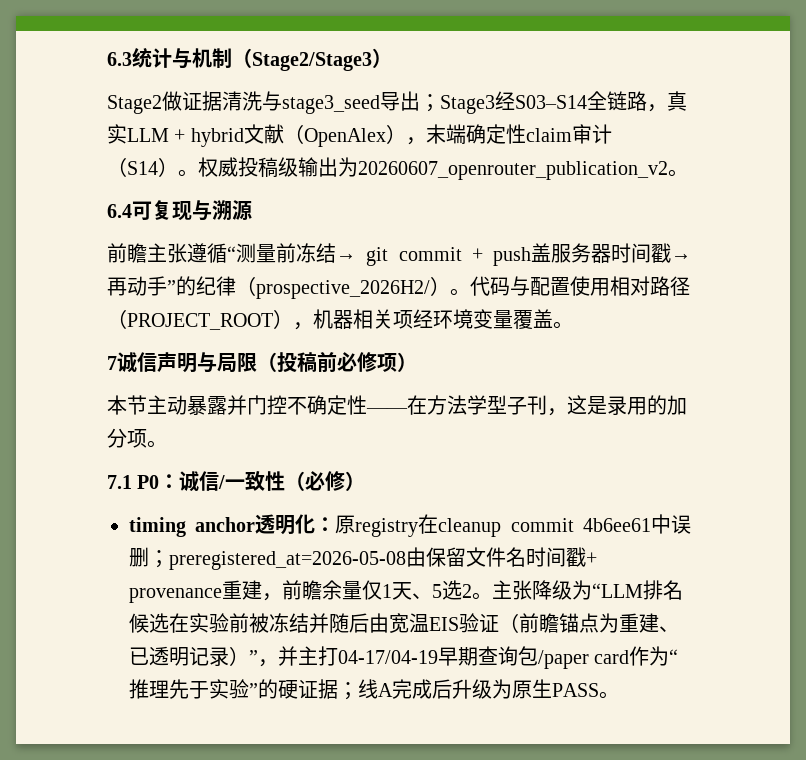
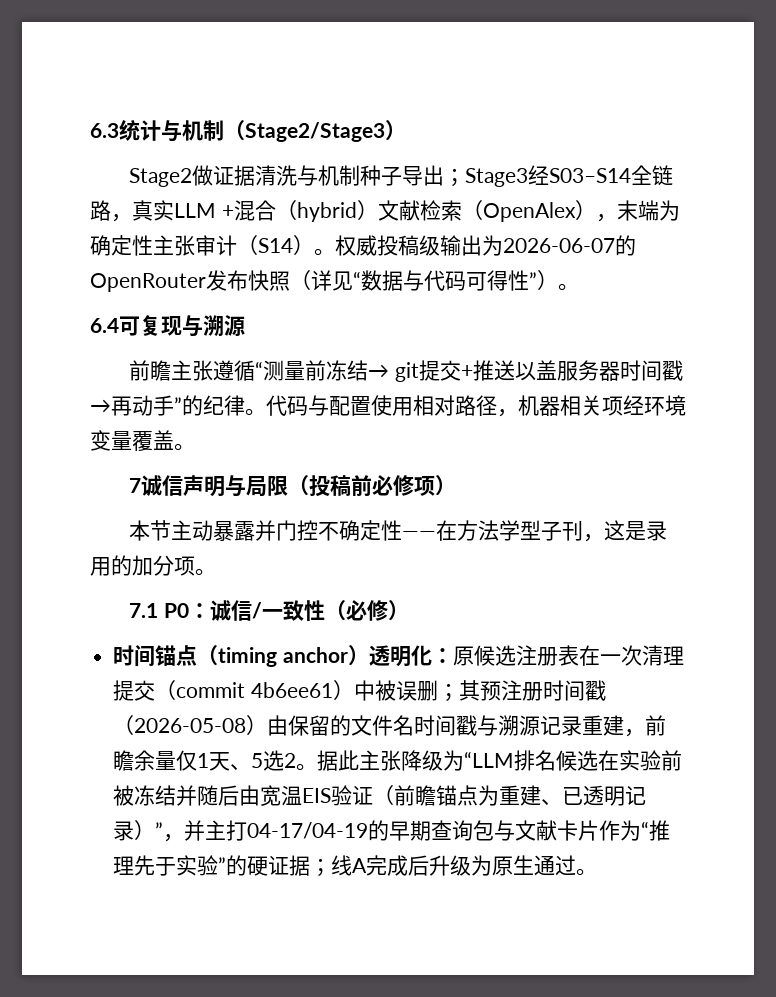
- Stage2做证据清洗与stage3_seed导出；Stage3经S03–S14全链路，真实LLM + hybrid文献（OpenAlex），末端确定性claim审计（S14）。
+ Stage2做证据清洗与机制种子导出；Stage3经S03–S14全链路，真实LLM +混合（hybrid）文献检索（OpenAlex），末端为确定性主张审计（S14）。
- 权威投稿级输出为20260607_openrouter_publication_v2。
+ 权威投稿级输出为2026-06-07的OpenRouter发布快照（详见“数据与代码可得性”）。
- 前瞻主张遵循“测量前冻结→ git commit + push盖服务器时间戳→再动手”的纪律（prospective_2026H2/）。
+ 前瞻主张遵循“测量前冻结→ git提交+推送以盖服务器时间戳→再动手”的纪律。
- 代码与配置使用相对路径（PROJECT_ROOT），机器相关项经环境变量覆盖。
+ 代码与配置使用相对路径，机器相关项经环境变量覆盖。
- timing anchor透明化：原registry在cleanup commit 4b6ee61中误删；preregistered_at=2026-05-08由保留文件名时间戳+ provenance重建，前瞻余量仅1天、5选2。
+ 时间锚点（timing anchor）透明化：原候选注册表在一次清理提交（commit 4b6ee61）中被误删；其预注册时间戳（2026-05-08）由保留的文件名时间戳与溯源记录重建，前瞻余量仅1天、5选2。
- 主张降级为“LLM排名候选在实验前被冻结并随后由宽温EIS验证（前瞻锚点为重建、已透明记录）”，并主打04-17/04-19早期查询包/paper card作为“推理先于实验”的硬证据；线A完成后升级为原生PASS。
+ 据此主张降级为“LLM排名候选在实验前被冻结并随后由宽温EIS验证（前瞻锚点为重建、已透明记录）”，并主打04-17/04-19的早期查询包与文献卡片作为“推理先于实验”的硬证据；线A完成后升级为原生通过。

